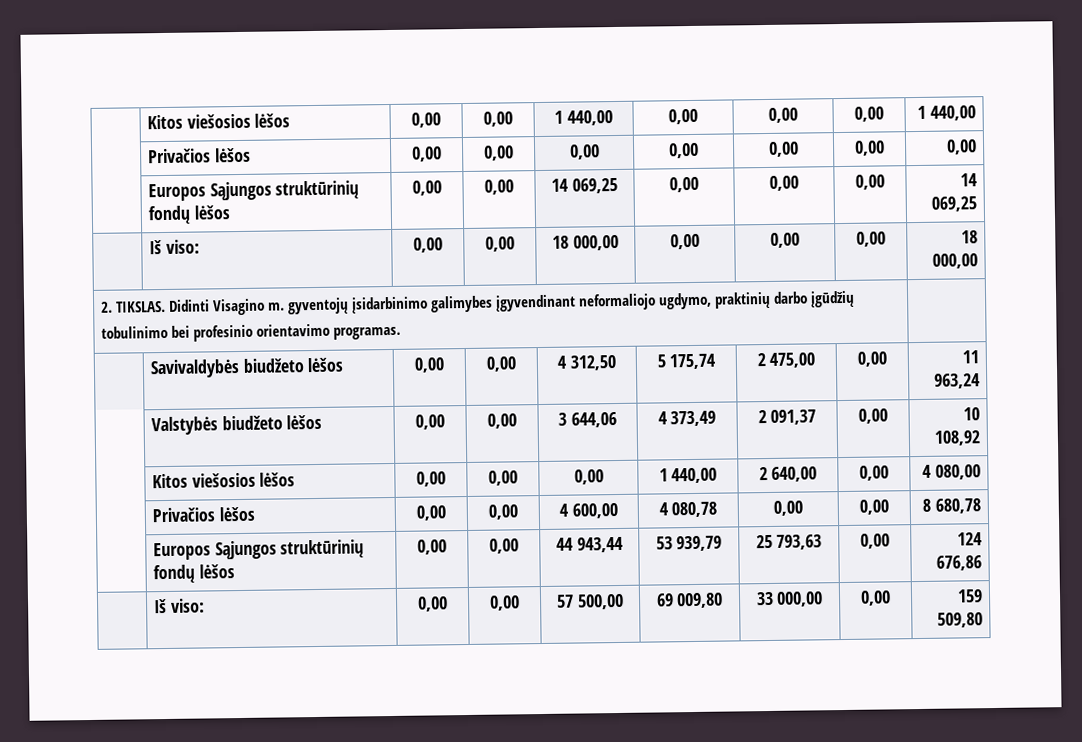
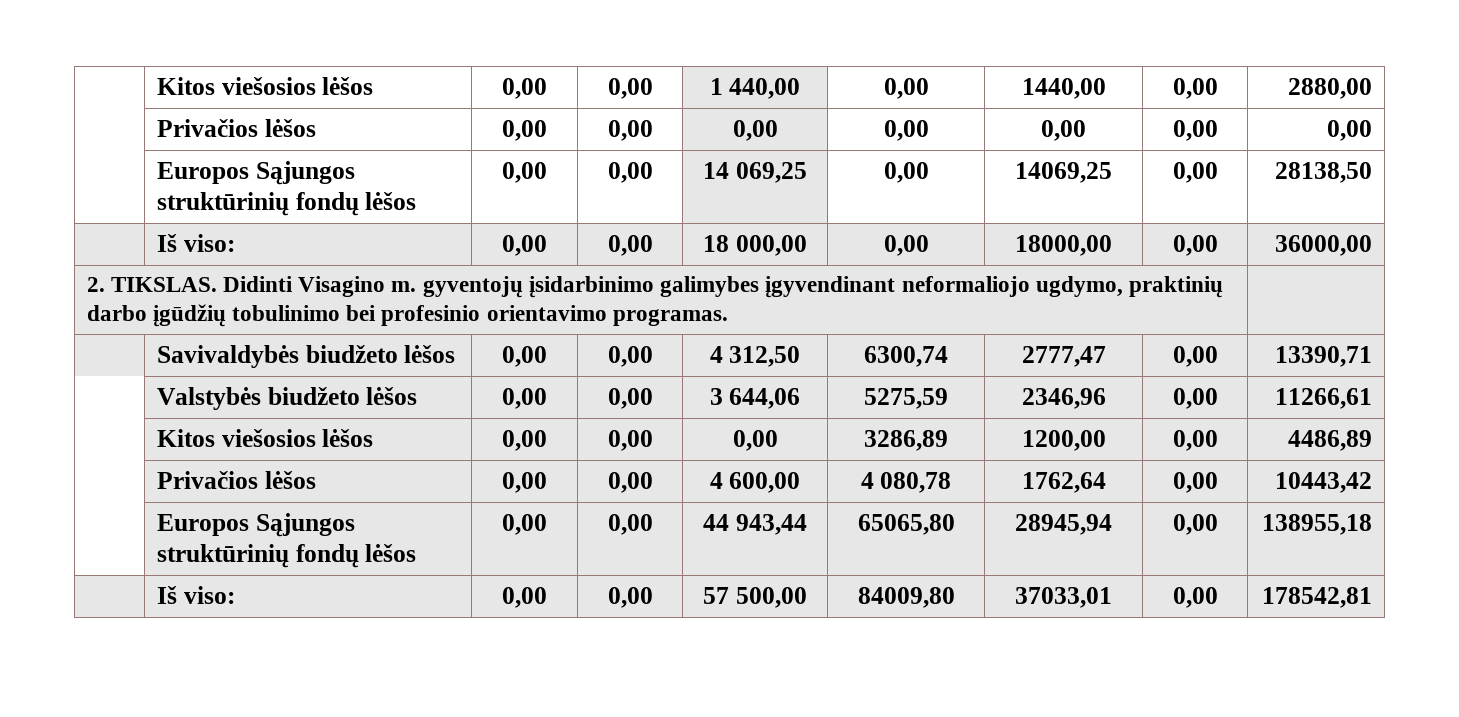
- | Kitos viešosios lėšos | 0,00 | 0,00 | 1 440,00 | 0,00 | 0,00 | 0,00 | 1 440,00
+ | Kitos viešosios lėšos | 0,00 | 0,00 | 1 440,00 | 0,00 | 1440,00 | 0,00 | 2880,00
- | Europos Sąjungos struktūrinių fondų lėšos | 0,00 | 0,00 | 14 069,25 | 0,00 | 0,00 | 0,00 | 14 069,25
+ | Europos Sąjungos struktūrinių fondų lėšos | 0,00 | 0,00 | 14 069,25 | 0,00 | 14069,25 | 0,00 | 28138,50
- | Iš viso: | 0,00 | 0,00 | 18 000,00 | 0,00 | 0,00 | 0,00 | 18 000,00
+ | Iš viso: | 0,00 | 0,00 | 18 000,00 | 0,00 | 18000,00 | 0,00 | 36000,00
- | Savivaldybės biudžeto lėšos | 0,00 | 0,00 | 4 312,50 | 5 175,74 | 2 475,00 | 0,00 | 11 963,24
+ | Savivaldybės biudžeto lėšos | 0,00 | 0,00 | 4 312,50 | 6300,74 | 2777,47 | 0,00 | 13390,71
- | Valstybės biudžeto lėšos | 0,00 | 0,00 | 3 644,06 | 4 373,49 | 2 091,37 | 0,00 | 10 108,92
+ | Valstybės biudžeto lėšos | 0,00 | 0,00 | 3 644,06 | 5275,59 | 2346,96 | 0,00 | 11266,61
- | Kitos viešosios lėšos | 0,00 | 0,00 | 0,00 | 1 440,00 | 2 640,00 | 0,00 | 4 080,00
+ | Kitos viešosios lėšos | 0,00 | 0,00 | 0,00 | 3286,89 | 1200,00 | 0,00 | 4486,89
- | Privačios lėšos | 0,00 | 0,00 | 4 600,00 | 4 080,78 | 0,00 | 0,00 | 8 680,78
+ | Privačios lėšos | 0,00 | 0,00 | 4 600,00 | 4 080,78 | 1762,64 | 0,00 | 10443,42
- | Europos Sąjungos struktūrinių fondų lėšos | 0,00 | 0,00 | 44 943,44 | 53 939,79 | 25 793,63 | 0,00 | 124 676,86
+ | Europos Sąjungos struktūrinių fondų lėšos | 0,00 | 0,00 | 44 943,44 | 65065,80 | 28945,94 | 0,00 | 138955,18
- | Iš viso: | 0,00 | 0,00 | 57 500,00 | 69 009,80 | 33 000,00 | 0,00 | 159 509,80
+ | Iš viso: | 0,00 | 0,00 | 57 500,00 | 84009,80 | 37033,01 | 0,00 | 178542,81

